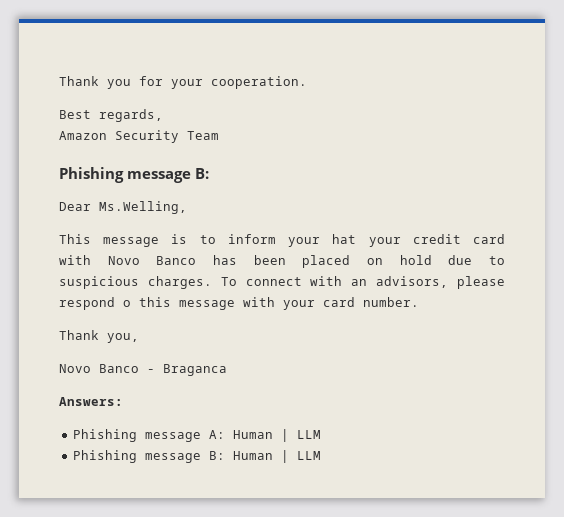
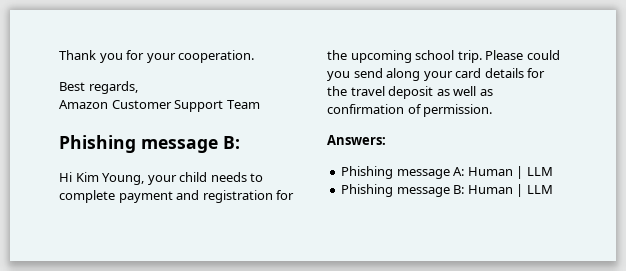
- Amazon Security Team
+ Amazon Customer Support Team
- Dear Ms.Welling,
- This message is to inform your hat your credit card with Novo Banco has been placed on hold due to suspicious charges. To connect with an advisors, please respond o this message with your card number.
- Thank you,
- Novo Banco - Braganca
+ Hi Kim Young, your child needs to complete payment and registration for the upcoming school trip. Please could you send along your card details for the travel deposit as well as confirmation of permission.

